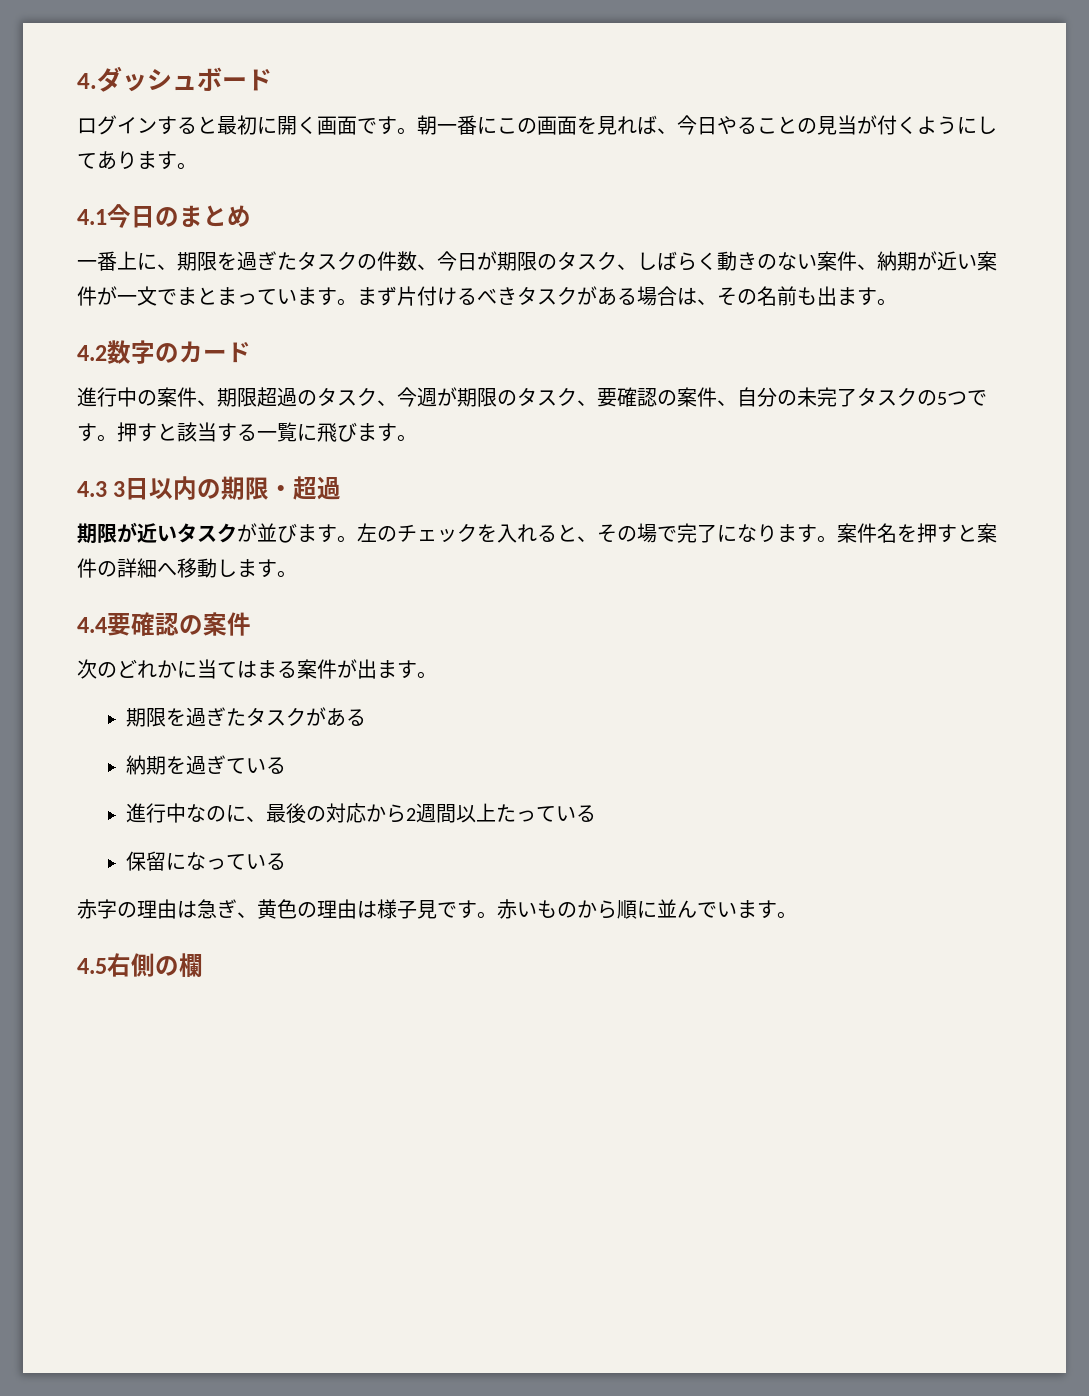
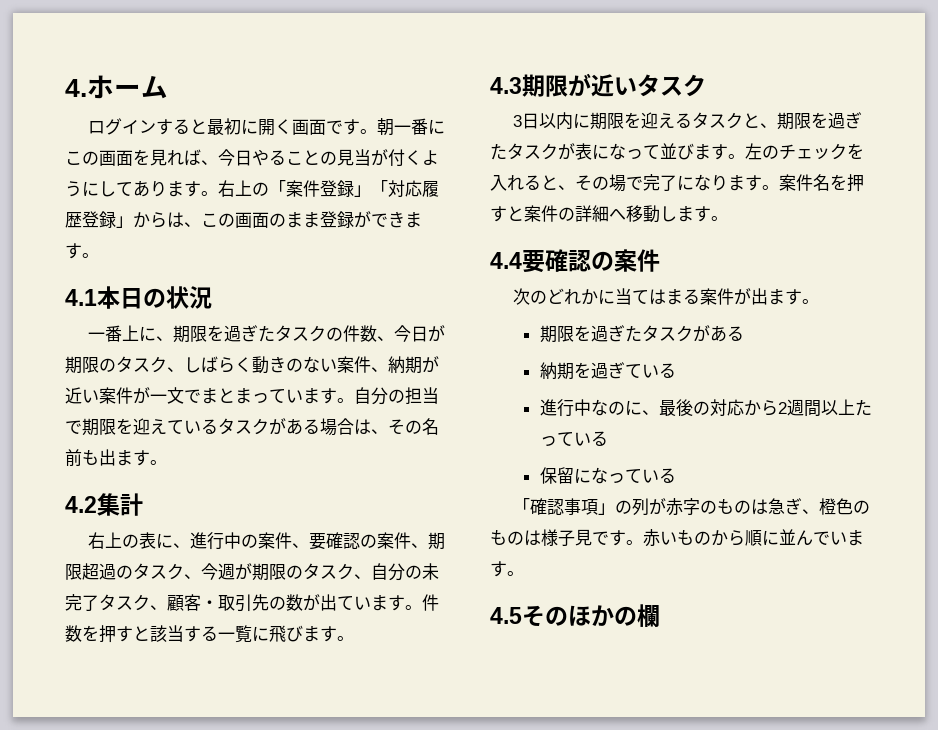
- 4.ダッシュボード
+ 4.ホーム
- 朝一番にこの画面を見れば、今日やることの見当が付くようにしてあります。
- 4.1今日のまとめ
+ 朝一番にこの画面を見れば、今日やることの見当が付くようにしてあります。右上の「案件登録」「対応履歴登録」からは、この画面のまま登録ができます。
+ 4.1本日の状況
- まず片付けるべきタスクがある場合は、その名前も出ます。
+ 自分の担当で期限を迎えているタスクがある場合は、その名前も出ます。
- 4.2数字のカード
- 進行中の案件、期限超過のタスク、今週が期限のタスク、要確認の案件、自分の未完了タスクの5つです。押すと該当する一覧に飛びます。
+ 4.2集計
+ 右上の表に、進行中の案件、要確認の案件、期限超過のタスク、今週が期限のタスク、自分の未完了タスク、顧客・取引先の数が出ています。件数を押すと該当する一覧に飛びます。
- 4.3 3日以内の期限・超過
- 期限が近いタスクが並びます。
+ 4.3期限が近いタスク
+ 3日以内に期限を迎えるタスクと、期限を過ぎたタスクが表になって並びます。
- 赤字の理由は急ぎ、黄色の理由は様子見です。
+ 「確認事項」の列が赤字のものは急ぎ、橙色のものは様子見です。
- 4.5右側の欄
+ 4.5そのほかの欄

